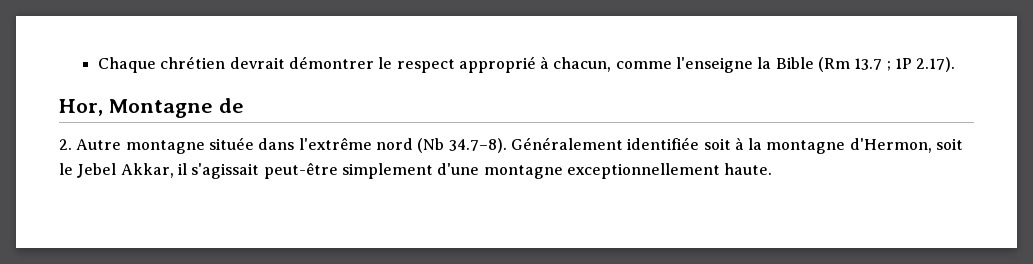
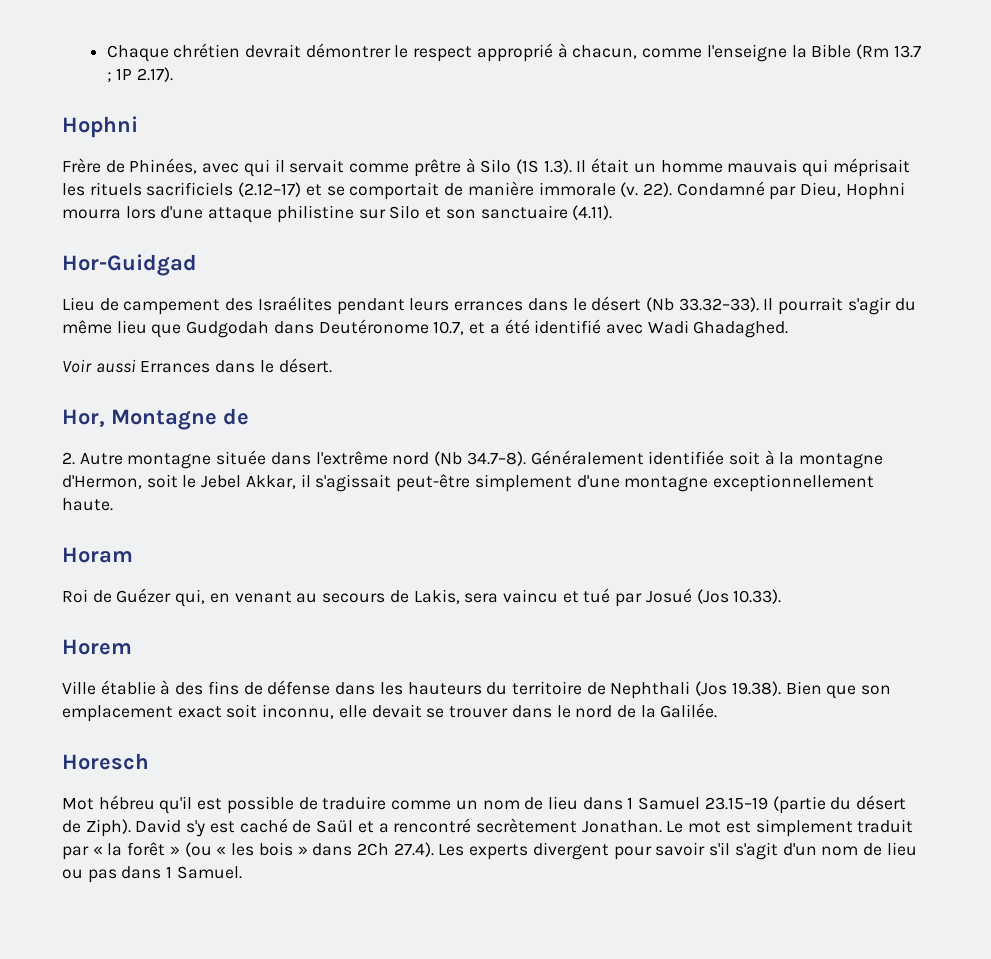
  Chaque chrétien devrait démontrer le respect approprié à chacun, comme l'enseigne la Bible (Rm 13.7 ; 1P 2.17).
+ Hophni
+ Frère de Phinées, avec qui il servait comme prêtre à Silo (1S 1.3). Il était un homme mauvais qui méprisait les rituels sacrificiels (2.12–17) et se comportait de manière immorale (v. 22). Condamné par Dieu, Hophni mourra lors d'une attaque philistine sur Silo et son sanctuaire (4.11).
+ Hor-Guidgad
+ Lieu de campement des Israélites pendant leurs errances dans le désert (Nb 33.32–33). Il pourrait s'agir du même lieu que Gudgodah dans Deutéronome 10.7, et a été identifié avec Wadi Ghadaghed.
+ Voir aussi Errances dans le désert.
+ Horam
+ Roi de Guézer qui, en venant au secours de Lakis, sera vaincu et tué par Josué (Jos 10.33).
+ Horem
+ Ville établie à des fins de défense dans les hauteurs du territoire de Nephthali (Jos 19.38). Bien que son emplacement exact soit inconnu, elle devait se trouver dans le nord de la Galilée.
+ Horesch
+ Mot hébreu qu'il est possible de traduire comme un nom de lieu dans 1 Samuel 23.15–19 (partie du désert de Ziph). David s'y est caché de Saül et a rencontré secrètement Jonathan. Le mot est simplement traduit par « la forêt » (ou « les bois » dans 2Ch 27.4). Les experts divergent pour savoir s'il s'agit d'un nom de lieu ou pas dans 1 Samuel.

